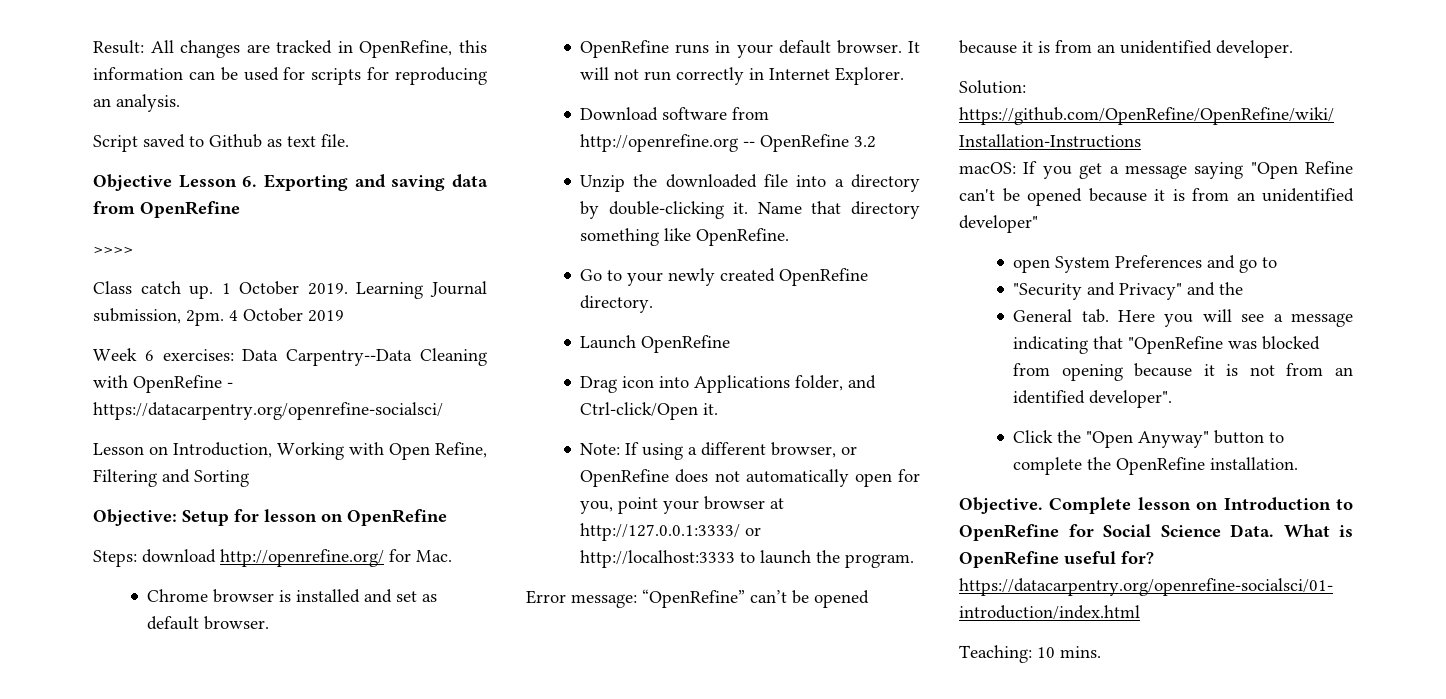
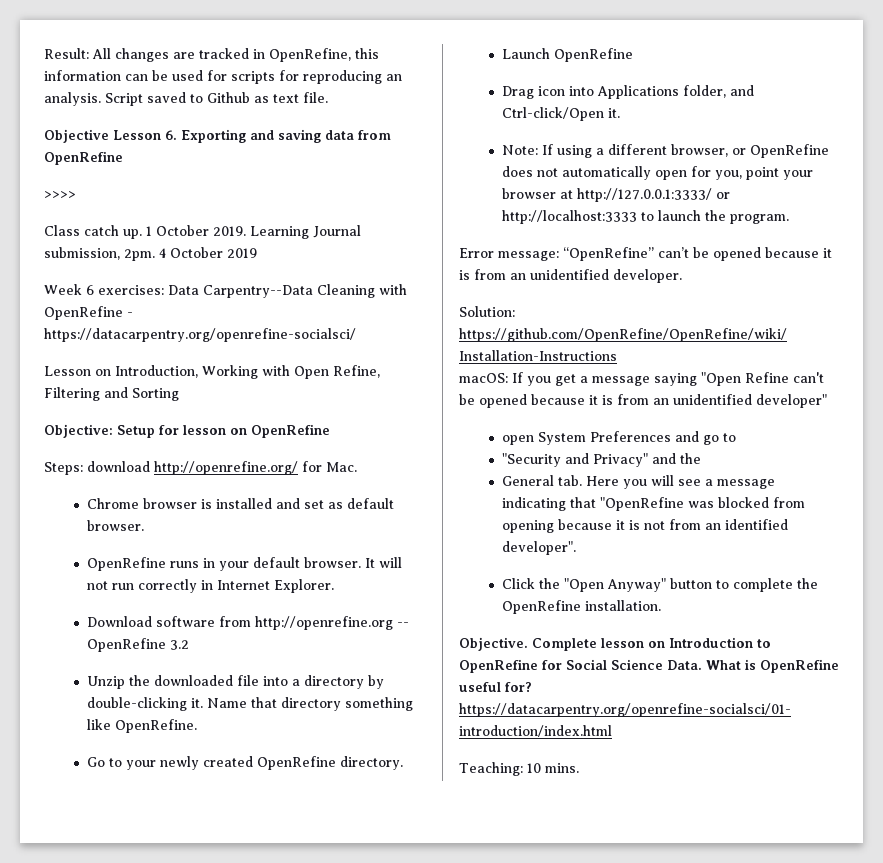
- Result: All changes are tracked in OpenRefine, this information can be used for scripts for reproducing an analysis.
- Script saved to Github as text file.
+ Result: All changes are tracked in OpenRefine, this information can be used for scripts for reproducing an analysis. Script saved to Github as text file.

